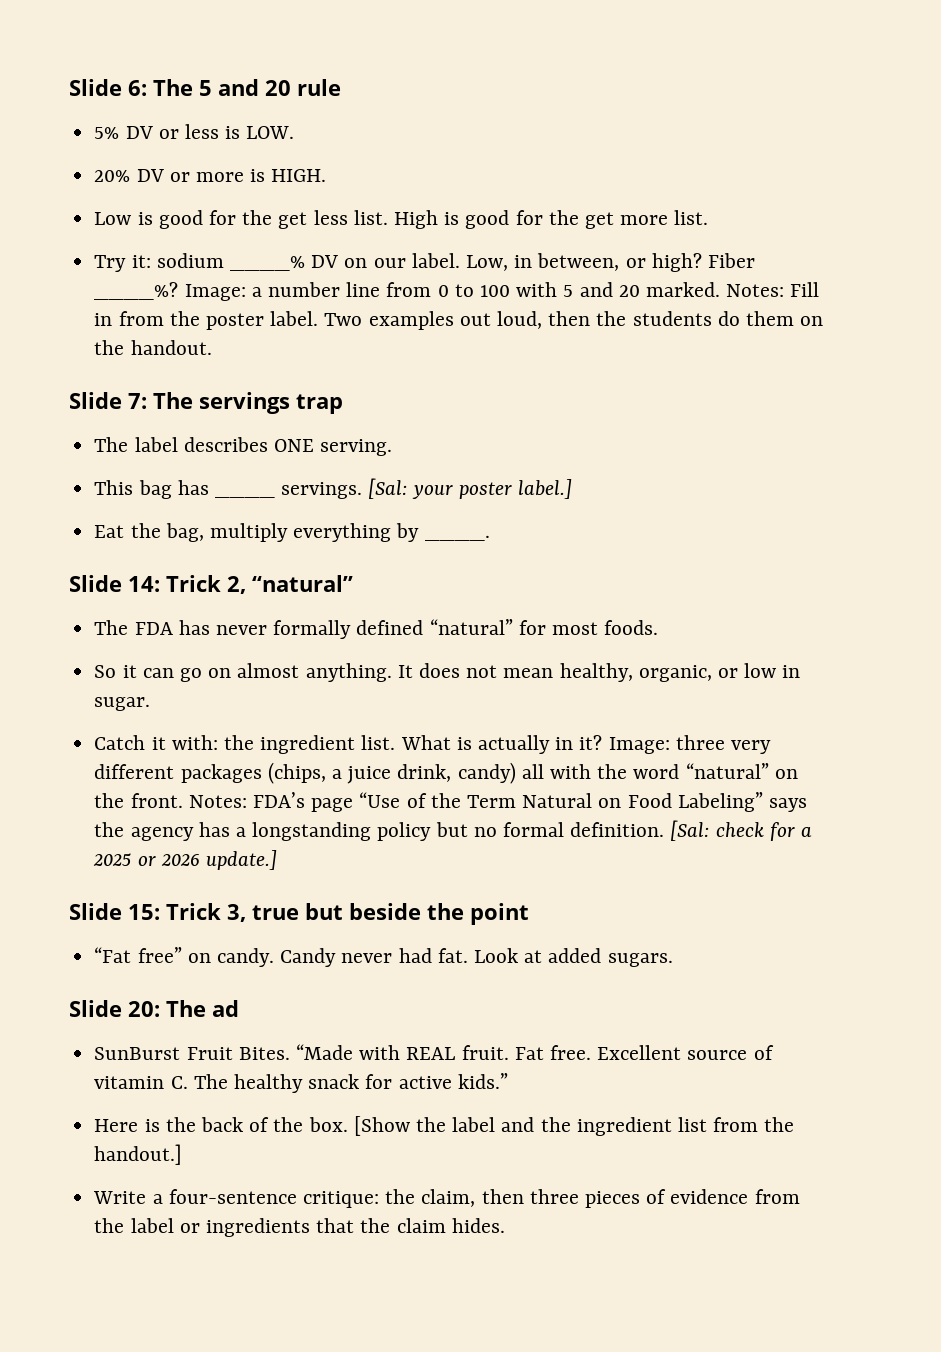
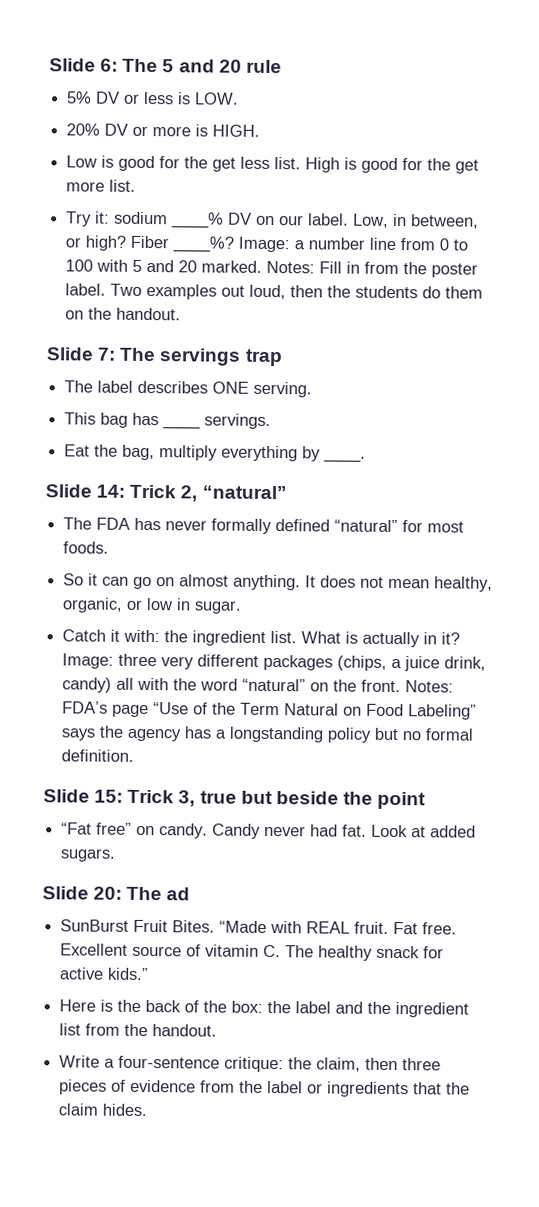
- [Sal: your poster label.]
- [Sal: check for a 2025 or 2026 update.]
- Here is the back of the box. [Show the label and the ingredient list from the handout.]
+ Here is the back of the box: the label and the ingredient list from the handout.

